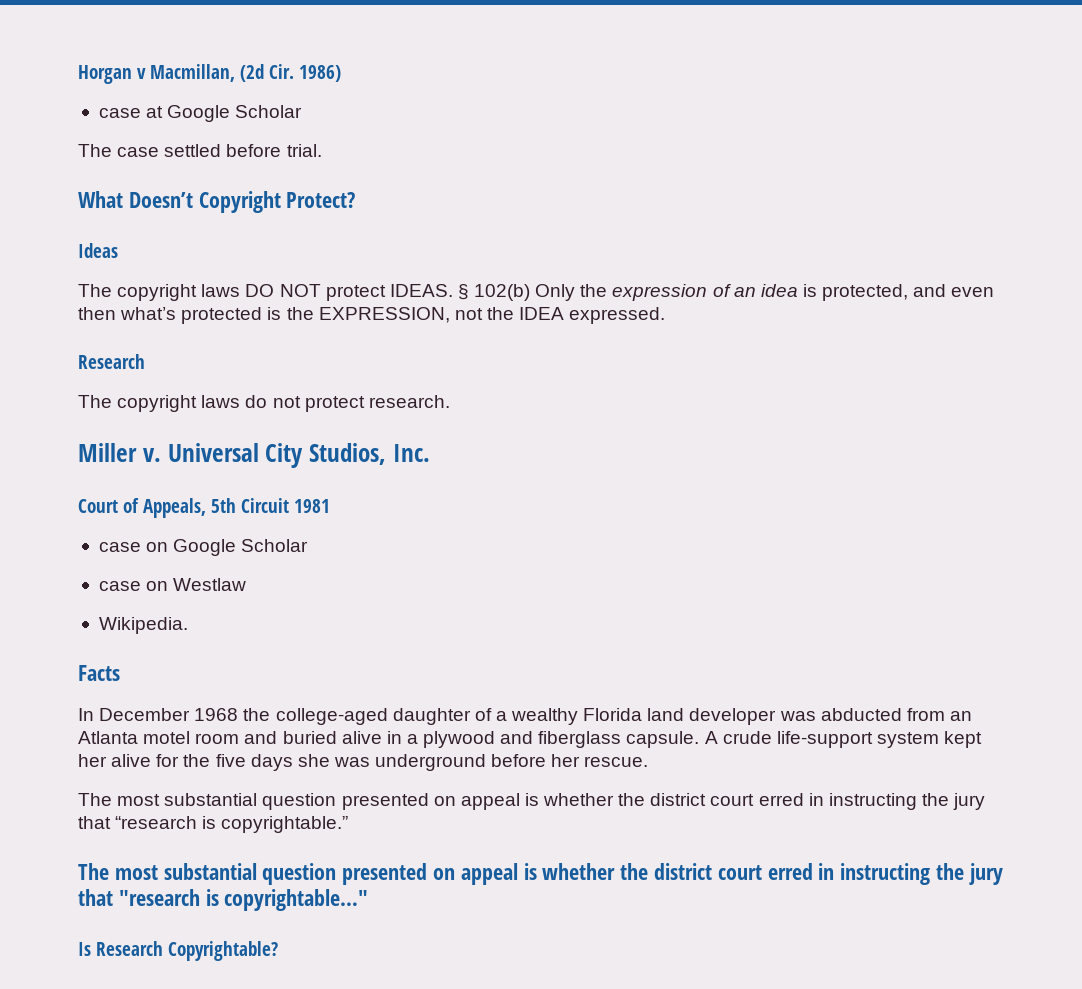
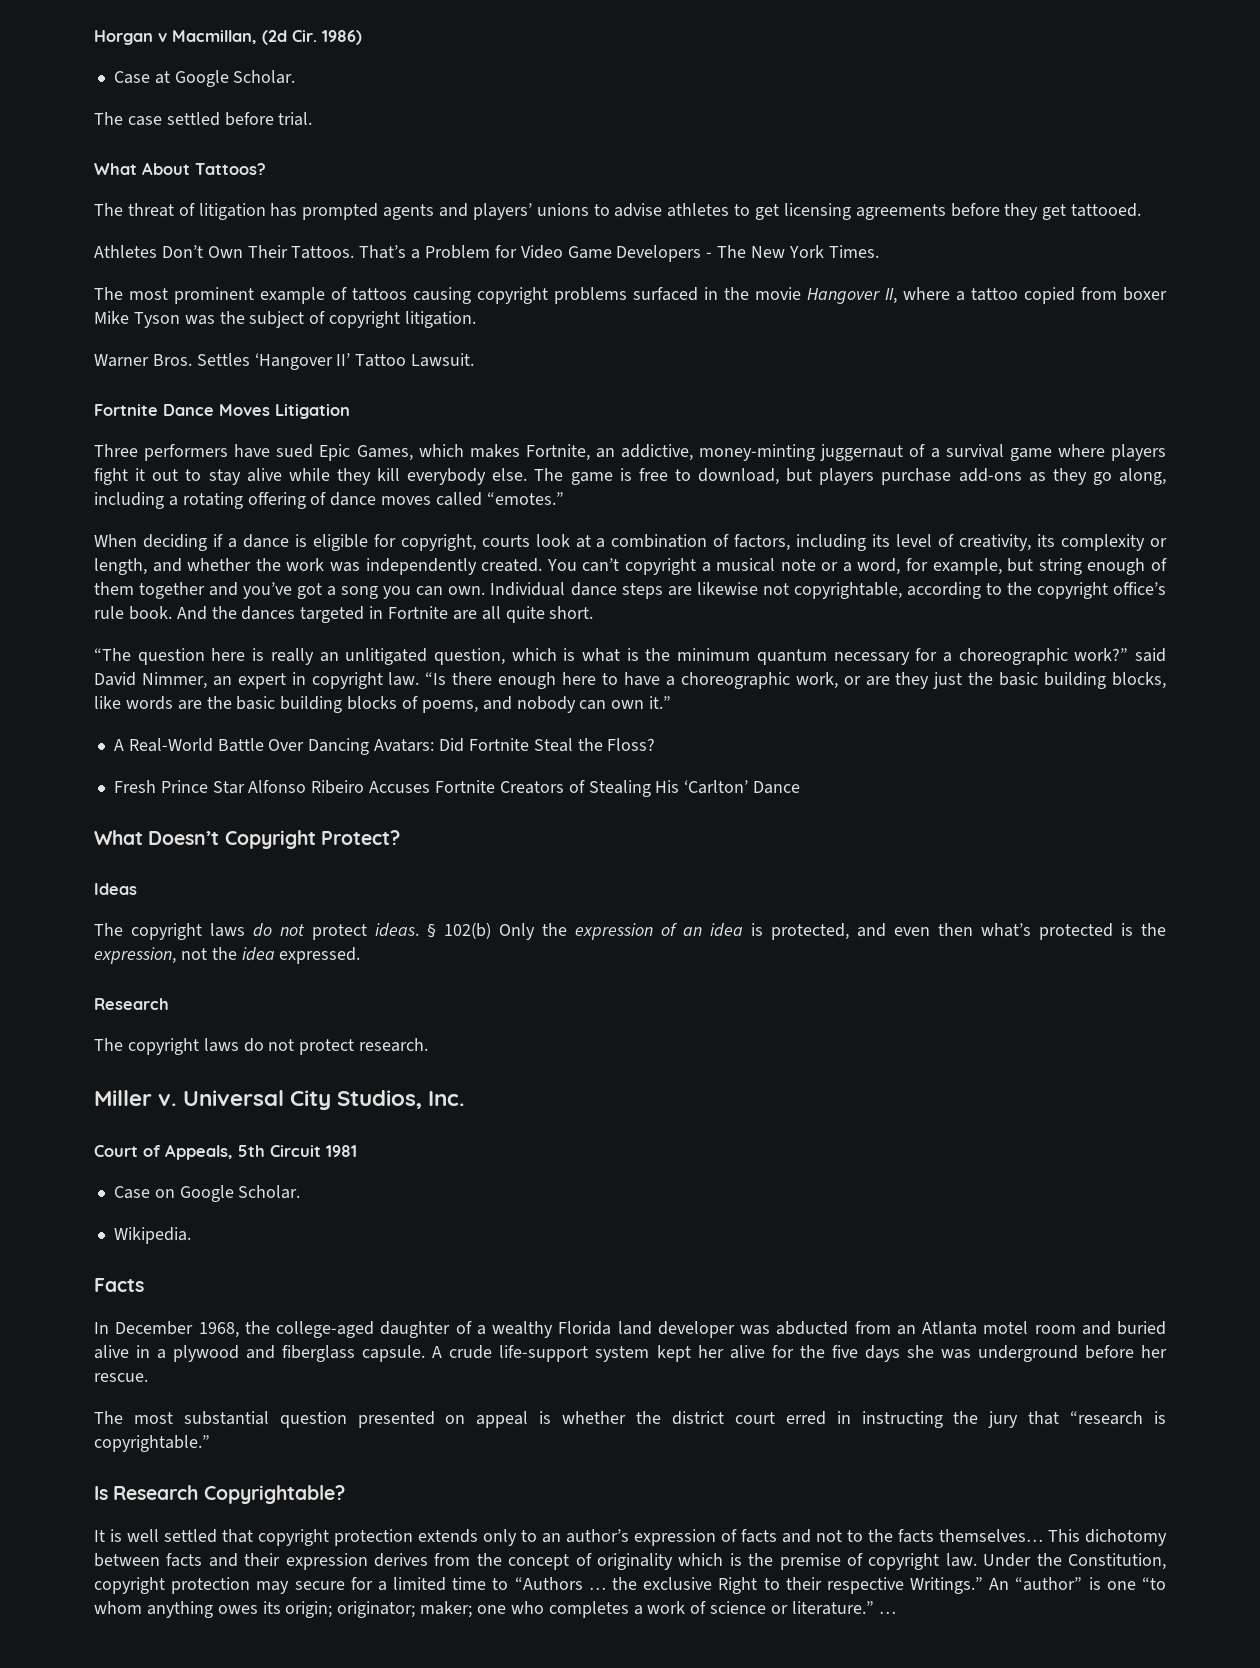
- case at Google Scholar
+ Case at Google Scholar.
+ What About Tattoos?
+ The threat of litigation has prompted agents and players’ unions to advise athletes to get licensing agreements before they get tattooed.
+ Athletes Don’t Own Their Tattoos. That’s a Problem for Video Game Developers - The New York Times.
+ The most prominent example of tattoos causing copyright problems surfaced in the movie Hangover II, where a tattoo copied from boxer Mike Tyson was the subject of copyright litigation.
+ Warner Bros. Settles ‘Hangover II’ Tattoo Lawsuit.
+ Fortnite Dance Moves Litigation
+ Three performers have sued Epic Games, which makes Fortnite, an addictive, money-minting juggernaut of a survival game where players fight it out to stay alive while they kill everybody else. The game is free to download, but players purchase add-ons as they go along, including a rotating offering of dance moves called “emotes.”
+ When deciding if a dance is eligible for copyright, courts look at a combination of factors, including its level of creativity, its complexity or length, and whether the work was independently created. You can’t copyright a musical note or a word, for example, but string enough of them together and you’ve got a song you can own. Individual dance steps are likewise not copyrightable, according to the copyright office’s rule book. And the dances targeted in Fortnite are all quite short.
+ “The question here is really an unlitigated question, which is what is the minimum quantum necessary for a choreographic work?” said David Nimmer, an expert in copyright law. “Is there enough here to have a choreographic work, or are they just the basic building blocks, like words are the basic building blocks of poems, and nobody can own it.”
+ A Real-World Battle Over Dancing Avatars: Did Fortnite Steal the Floss?
+ Fresh Prince Star Alfonso Ribeiro Accuses Fortnite Creators of Stealing His ‘Carlton’ Dance
- The copyright laws DO NOT protect IDEAS.
+ The copyright laws do not protect ideas.
- § 102(b) Only the expression of an idea is protected, and even then what’s protected is the EXPRESSION, not the IDEA expressed.
+ § 102(b) Only the expression of an idea is protected, and even then what’s protected is the expression, not the idea expressed.
- case on Google Scholar
- case on Westlaw
+ Case on Google Scholar.
- In December 1968 the college-aged daughter of a wealthy Florida land developer was abducted from an Atlanta motel room and buried alive in a plywood and fiberglass capsule.
+ In December 1968, the college-aged daughter of a wealthy Florida land developer was abducted from an Atlanta motel room and buried alive in a plywood and fiberglass capsule.
- The most substantial question presented on appeal is whether the district court erred in instructing the jury that "research is copyrightable…"
  Is Research Copyrightable?
+ It is well settled that copyright protection extends only to an author’s expression of facts and not to the facts themselves… This dichotomy between facts and their expression derives from the concept of originality which is the premise of copyright law. Under the Constitution, copyright protection may secure for a limited time to “Authors … the exclusive Right to their respective Writings.” An “author” is one “to whom anything owes its origin; originator; maker; one who completes a work of science or literature.” …

